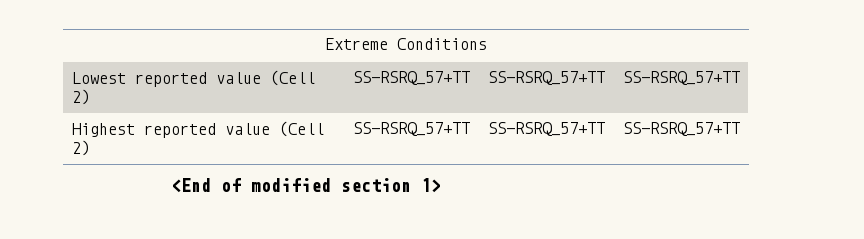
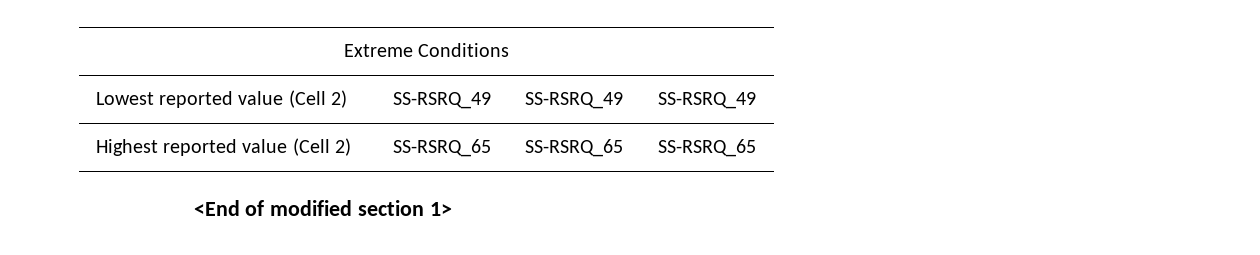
- Lowest reported value (Cell 2) | SS-RSRQ_57+TT | SS-RSRQ_57+TT | SS-RSRQ_57+TT
+ Lowest reported value (Cell 2) | SS-RSRQ_49 | SS-RSRQ_49 | SS-RSRQ_49
- Highest reported value (Cell 2) | SS-RSRQ_57+TT | SS-RSRQ_57+TT | SS-RSRQ_57+TT
+ Highest reported value (Cell 2) | SS-RSRQ_65 | SS-RSRQ_65 | SS-RSRQ_65

